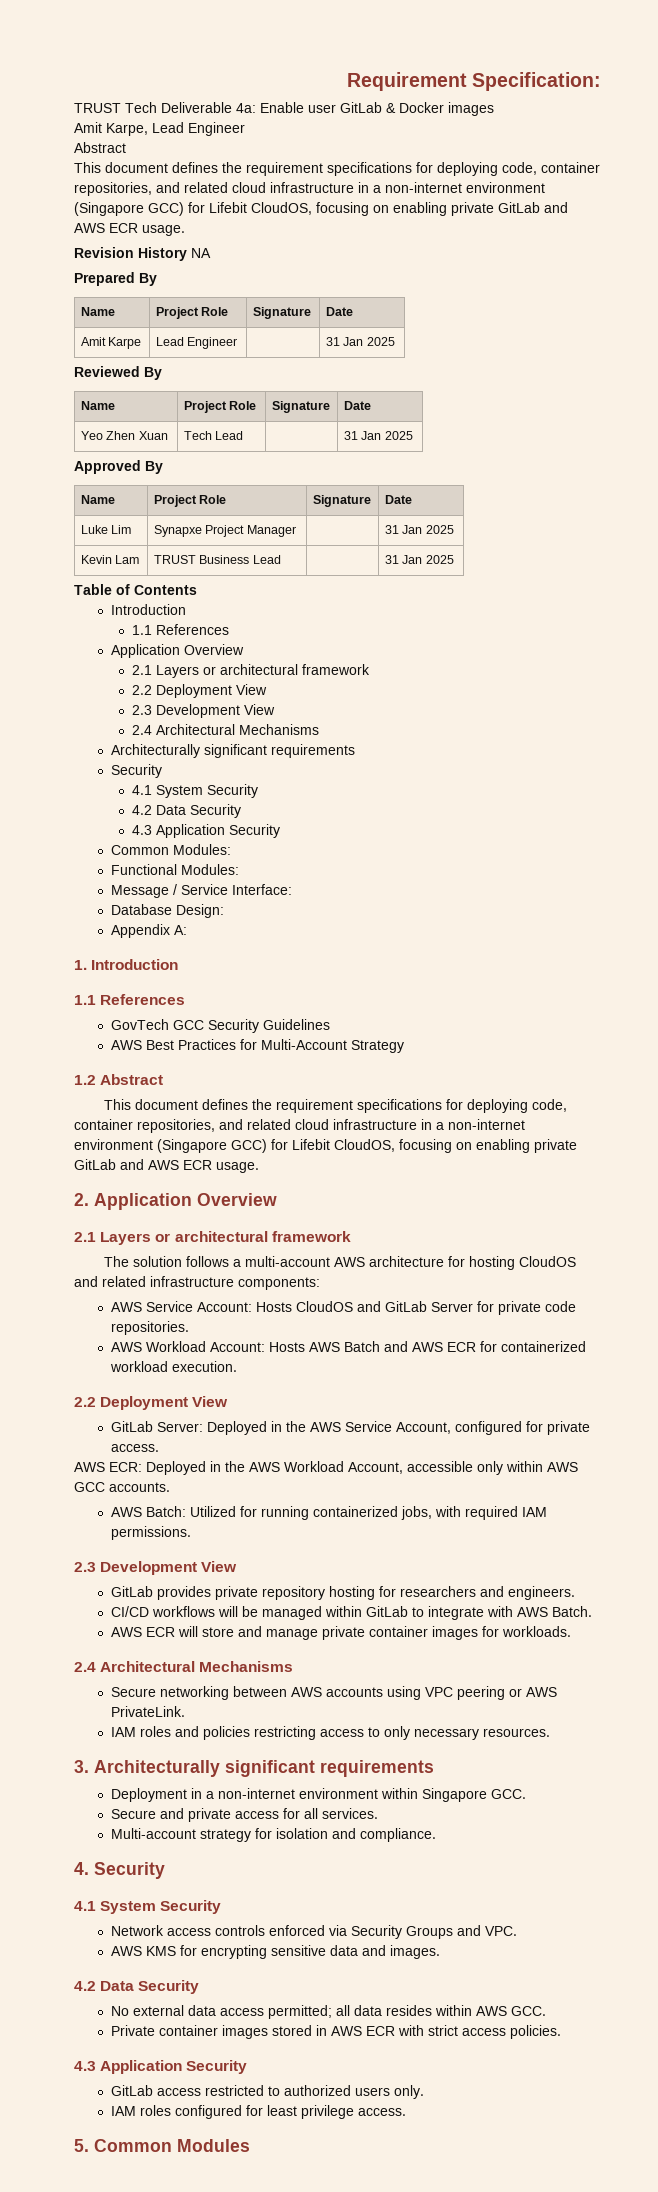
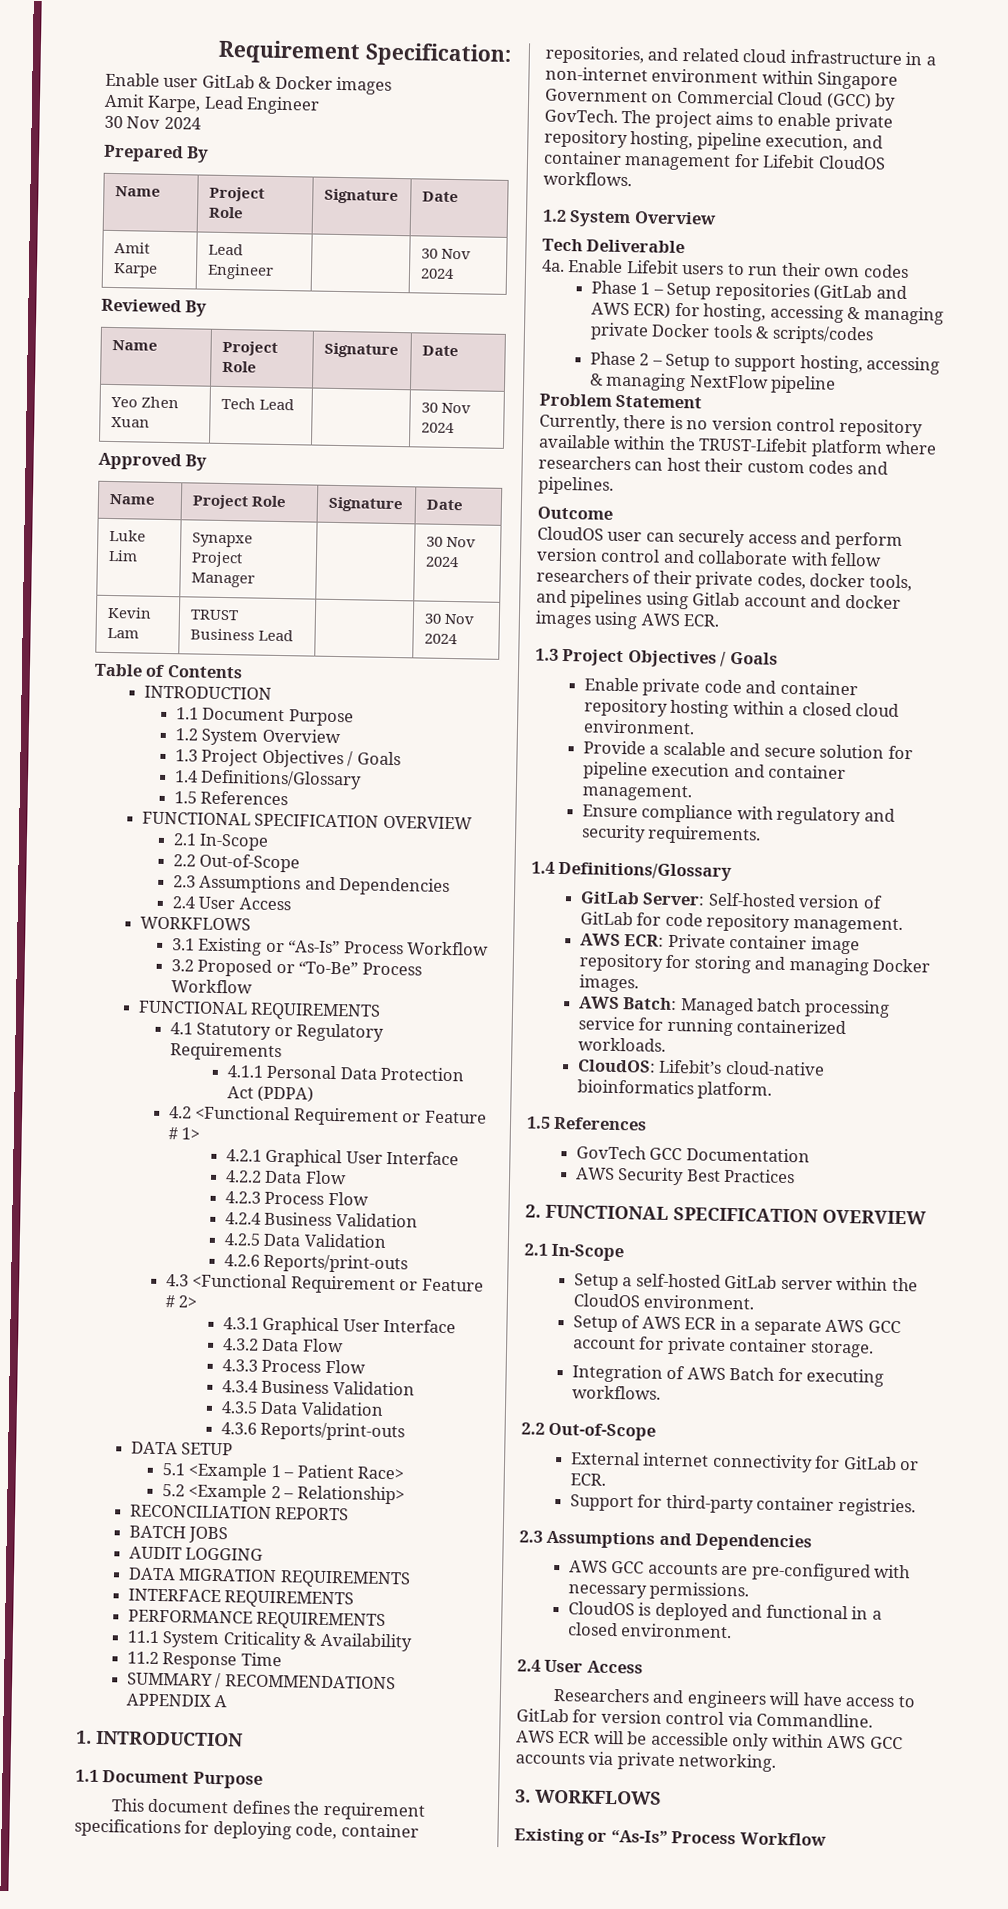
- TRUST Tech Deliverable 4a: Enable user GitLab & Docker images
+ Enable user GitLab & Docker images
  Amit Karpe, Lead Engineer
- Abstract
- This document defines the requirement specifications for deploying code, container repositories, and related cloud infrastructure in a non-internet environment (Singapore GCC) for Lifebit CloudOS, focusing on enabling private GitLab and AWS ECR usage.
- Revision History NA
+ 30 Nov 2024
- Amit Karpe | Lead Engineer | | 31 Jan 2025
+ Amit Karpe | Lead Engineer | | 30 Nov 2024
- Yeo Zhen Xuan | Tech Lead | | 31 Jan 2025
+ Yeo Zhen Xuan | Tech Lead | | 30 Nov 2024
- Luke Lim | Synapxe Project Manager | | 31 Jan 2025
+ Luke Lim | Synapxe Project Manager | | 30 Nov 2024
- Kevin Lam | TRUST Business Lead | | 31 Jan 2025
+ Kevin Lam | TRUST Business Lead | | 30 Nov 2024
  Table of Contents
- Introduction
- 1.1 References
- Application Overview
- 2.1 Layers or architectural framework
- 2.2 Deployment View
- 2.3 Development View
- 2.4 Architectural Mechanisms
- Architecturally significant requirements
- Security
- 4.1 System Security
- 4.2 Data Security
- 4.3 Application Security
- Common Modules:
- Functional Modules:
- Message / Service Interface:
- Database Design:
- Appendix A:
+ INTRODUCTION
+ 1.1 Document Purpose
+ 1.2 System Overview
+ 1.3 Project Objectives / Goals
+ 1.4 Definitions/Glossary
+ 1.5 References
+ FUNCTIONAL SPECIFICATION OVERVIEW
+ 2.1 In-Scope
+ 2.2 Out-of-Scope
+ 2.3 Assumptions and Dependencies
+ 2.4 User Access
+ WORKFLOWS
+ 3.1 Existing or “As-Is” Process Workflow
+ 3.2 Proposed or “To-Be” Process Workflow
+ FUNCTIONAL REQUIREMENTS
+ 4.1 Statutory or Regulatory Requirements
+ 4.1.1 Personal Data Protection Act (PDPA)
+ 4.2 <Functional Requirement or Feature # 1>
+ 4.2.1 Graphical User Interface
+ 4.2.2 Data Flow
+ 4.2.3 Process Flow
+ 4.2.4 Business Validation
+ 4.2.5 Data Validation
+ 4.2.6 Reports/print-outs
+ 4.3 <Functional Requirement or Feature # 2>
+ 4.3.1 Graphical User Interface
+ 4.3.2 Data Flow
+ 4.3.3 Process Flow
+ 4.3.4 Business Validation
+ 4.3.5 Data Validation
+ 4.3.6 Reports/print-outs
+ DATA SETUP
+ 5.1 <Example 1 – Patient Race>
+ 5.2 <Example 2 – Relationship>
+ RECONCILIATION REPORTS
+ BATCH JOBS
+ AUDIT LOGGING
+ DATA MIGRATION REQUIREMENTS
+ INTERFACE REQUIREMENTS
+ PERFORMANCE REQUIREMENTS
+ 11.1 System Criticality & Availability
+ 11.2 Response Time
+ SUMMARY / RECOMMENDATIONS APPENDIX A
- 1. Introduction
- 1.1 References
- GovTech GCC Security Guidelines
- AWS Best Practices for Multi-Account Strategy
- 1.2 Abstract
- This document defines the requirement specifications for deploying code, container repositories, and related cloud infrastructure in a non-internet environment (Singapore GCC) for Lifebit CloudOS, focusing on enabling private GitLab and AWS ECR usage.
- 2. Application Overview
- 2.1 Layers or architectural framework
- The solution follows a multi-account AWS architecture for hosting CloudOS and related infrastructure components:
- AWS Service Account: Hosts CloudOS and GitLab Server for private code repositories.
- AWS Workload Account: Hosts AWS Batch and AWS ECR for containerized workload execution.
- 2.2 Deployment View
- GitLab Server: Deployed in the AWS Service Account, configured for private access.
- AWS ECR: Deployed in the AWS Workload Account, accessible only within AWS GCC accounts.
- AWS Batch: Utilized for running containerized jobs, with required IAM permissions.
- 2.3 Development View
- GitLab provides private repository hosting for researchers and engineers.
- CI/CD workflows will be managed within GitLab to integrate with AWS Batch.
- AWS ECR will store and manage private container images for workloads.
- 2.4 Architectural Mechanisms
- Secure networking between AWS accounts using VPC peering or AWS PrivateLink.
- IAM roles and policies restricting access to only necessary resources.
- 3. Architecturally significant requirements
- Deployment in a non-internet environment within Singapore GCC.
- Secure and private access for all services.
- Multi-account strategy for isolation and compliance.
- 4. Security
- 4.1 System Security
- Network access controls enforced via Security Groups and VPC.
- AWS KMS for encrypting sensitive data and images.
- 4.2 Data Security
- No external data access permitted; all data resides within AWS GCC.
- Private container images stored in AWS ECR with strict access policies.
- 4.3 Application Security
- GitLab access restricted to authorized users only.
- IAM roles configured for least privilege access.
- 5. Common Modules
+ 1. INTRODUCTION
+ 1.1 Document Purpose
+ This document defines the requirement specifications for deploying code, container repositories, and related cloud infrastructure in a non-internet environment within Singapore Government on Commercial Cloud (GCC) by GovTech. The project aims to enable private repository hosting, pipeline execution, and container management for Lifebit CloudOS workflows.
+ 1.2 System Overview
+ Tech Deliverable
+ 4a. Enable Lifebit users to run their own codes
+ Phase 1 – Setup repositories (GitLab and AWS ECR) for hosting, accessing & managing private Docker tools & scripts/codes
+ Phase 2 – Setup to support hosting, accessing & managing NextFlow pipeline
+ Problem Statement
+ Currently, there is no version control repository available within the TRUST-Lifebit platform where researchers can host their custom codes and pipelines.
+ Outcome
+ CloudOS user can securely access and perform version control and collaborate with fellow researchers of their private codes, docker tools, and pipelines using Gitlab account and docker images using AWS ECR.
+ 1.3 Project Objectives / Goals
+ Enable private code and container repository hosting within a closed cloud environment.
+ Provide a scalable and secure solution for pipeline execution and container management.
+ Ensure compliance with regulatory and security requirements.
+ 1.4 Definitions/Glossary
+ GitLab Server: Self-hosted version of GitLab for code repository management.
+ AWS ECR: Private container image repository for storing and managing Docker images.
+ AWS Batch: Managed batch processing service for running containerized workloads.
+ CloudOS: Lifebit’s cloud-native bioinformatics platform.
+ 1.5 References
+ GovTech GCC Documentation
+ AWS Security Best Practices
+ 2. FUNCTIONAL SPECIFICATION OVERVIEW
+ 2.1 In-Scope
+ Setup a self-hosted GitLab server within the CloudOS environment.
+ Setup of AWS ECR in a separate AWS GCC account for private container storage.
+ Integration of AWS Batch for executing workflows.
+ 2.2 Out-of-Scope
+ External internet connectivity for GitLab or ECR.
+ Support for third-party container registries.
+ 2.3 Assumptions and Dependencies
+ AWS GCC accounts are pre-configured with necessary permissions.
+ CloudOS is deployed and functional in a closed environment.
+ 2.4 User Access
+ Researchers and engineers will have access to GitLab for version control via Commandline.
+ AWS ECR will be accessible only within AWS GCC accounts via private networking.
+ 3. WORKFLOWS
+ Existing or “As-Is” Process Workflow

